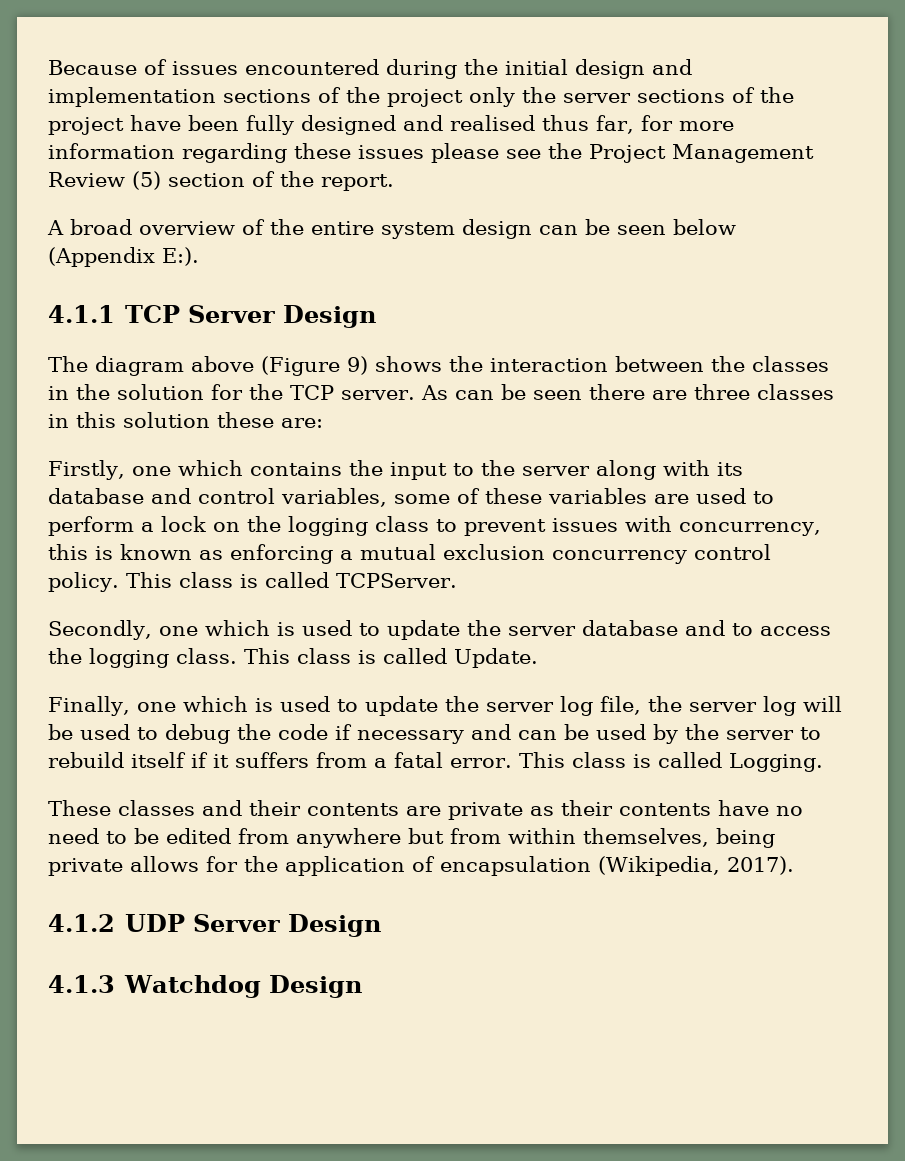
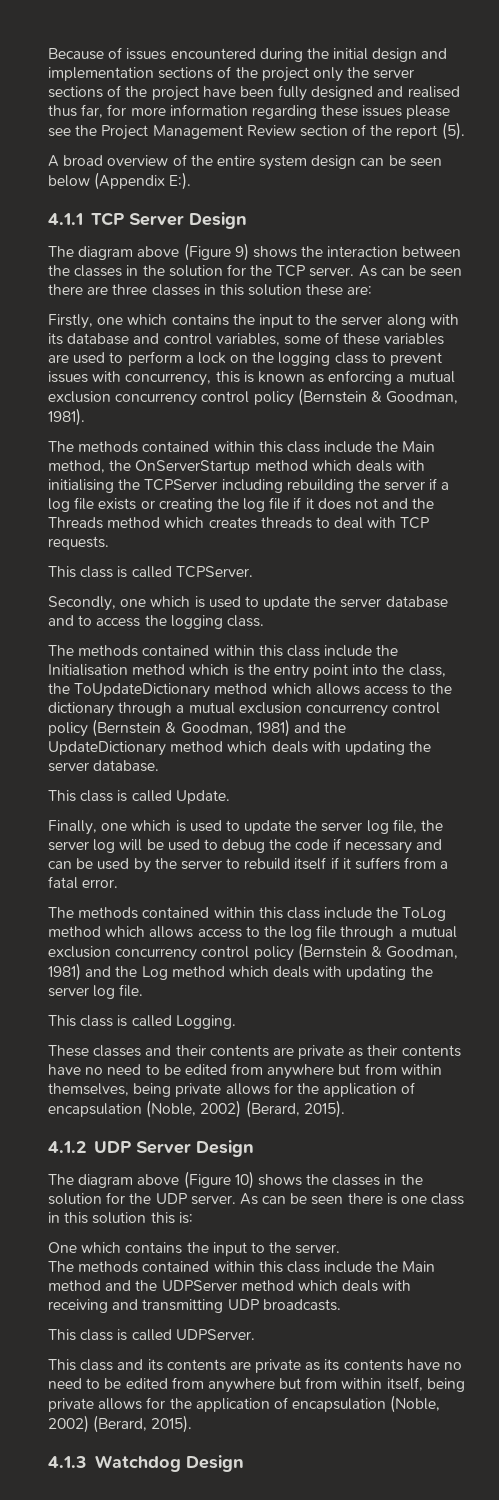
- Because of issues encountered during the initial design and implementation sections of the project only the server sections of the project have been fully designed and realised thus far, for more information regarding these issues please see the Project Management Review (5) section of the report.
+ Because of issues encountered during the initial design and implementation sections of the project only the server sections of the project have been fully designed and realised thus far, for more information regarding these issues please see the Project Management Review section of the report (5).
- Firstly, one which contains the input to the server along with its database and control variables, some of these variables are used to perform a lock on the logging class to prevent issues with concurrency, this is known as enforcing a mutual exclusion concurrency control policy. This class is called TCPServer.
+ Firstly, one which contains the input to the server along with its database and control variables, some of these variables are used to perform a lock on the logging class to prevent issues with concurrency, this is known as enforcing a mutual exclusion concurrency control policy (Bernstein & Goodman, 1981).
+ The methods contained within this class include the Main method, the OnServerStartup method which deals with initialising the TCPServer including rebuilding the server if a log file exists or creating the log file if it does not and the Threads method which creates threads to deal with TCP requests.
+ This class is called TCPServer.
- Secondly, one which is used to update the server database and to access the logging class. This class is called Update.
+ Secondly, one which is used to update the server database and to access the logging class.
+ The methods contained within this class include the Initialisation method which is the entry point into the class, the ToUpdateDictionary method which allows access to the dictionary through a mutual exclusion concurrency control policy (Bernstein & Goodman, 1981) and the UpdateDictionary method which deals with updating the server database.
+ This class is called Update.
- Finally, one which is used to update the server log file, the server log will be used to debug the code if necessary and can be used by the server to rebuild itself if it suffers from a fatal error. This class is called Logging.
+ Finally, one which is used to update the server log file, the server log will be used to debug the code if necessary and can be used by the server to rebuild itself if it suffers from a fatal error.
+ The methods contained within this class include the ToLog method which allows access to the log file through a mutual exclusion concurrency control policy (Bernstein & Goodman, 1981) and the Log method which deals with updating the server log file.
+ This class is called Logging.
- These classes and their contents are private as their contents have no need to be edited from anywhere but from within themselves, being private allows for the application of encapsulation (Wikipedia, 2017).
+ These classes and their contents are private as their contents have no need to be edited from anywhere but from within themselves, being private allows for the application of encapsulation (Noble, 2002) (Berard, 2015).
+ The diagram above (Figure 10) shows the classes in the solution for the UDP server. As can be seen there is one class in this solution this is:
+ One which contains the input to the server.
+ The methods contained within this class include the Main method and the UDPServer method which deals with receiving and transmitting UDP broadcasts.
+ This class is called UDPServer.
+ This class and its contents are private as its contents have no need to be edited from anywhere but from within itself, being private allows for the application of encapsulation (Noble, 2002) (Berard, 2015).

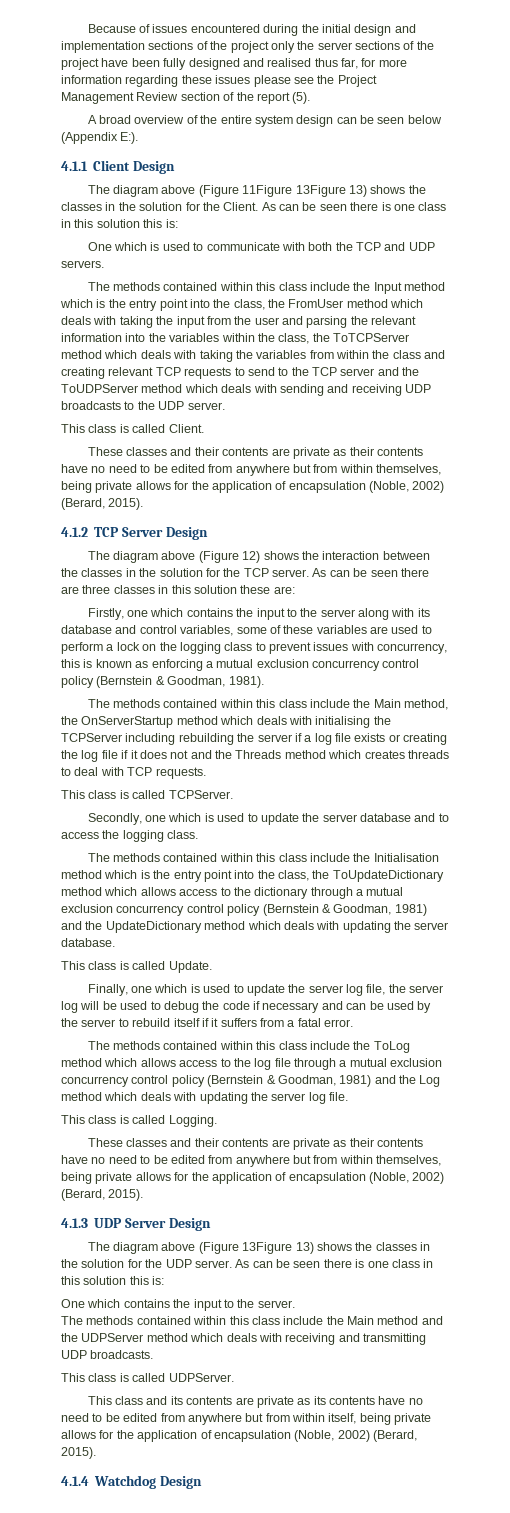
- 4.1.1 TCP Server Design
+ 4.1.1 Client Design
+ The diagram above (Figure 11Figure 13Figure 13) shows the classes in the solution for the Client. As can be seen there is one class in this solution this is:
+ One which is used to communicate with both the TCP and UDP servers.
+ The methods contained within this class include the Input method which is the entry point into the class, the FromUser method which deals with taking the input from the user and parsing the relevant information into the variables within the class, the ToTCPServer method which deals with taking the variables from within the class and creating relevant TCP requests to send to the TCP server and the ToUDPServer method which deals with sending and receiving UDP broadcasts to the UDP server.
+ This class is called Client.
+ These classes and their contents are private as their contents have no need to be edited from anywhere but from within themselves, being private allows for the application of encapsulation (Noble, 2002) (Berard, 2015).
+ 4.1.2 TCP Server Design
- The diagram above (Figure 9) shows the interaction between the classes in the solution for the TCP server.
+ The diagram above (Figure 12) shows the interaction between the classes in the solution for the TCP server.
- 4.1.2 UDP Server Design
+ 4.1.3 UDP Server Design
- The diagram above (Figure 10) shows the classes in the solution for the UDP server.
+ The diagram above (Figure 13Figure 13) shows the classes in the solution for the UDP server.
- 4.1.3 Watchdog Design
+ 4.1.4 Watchdog Design

